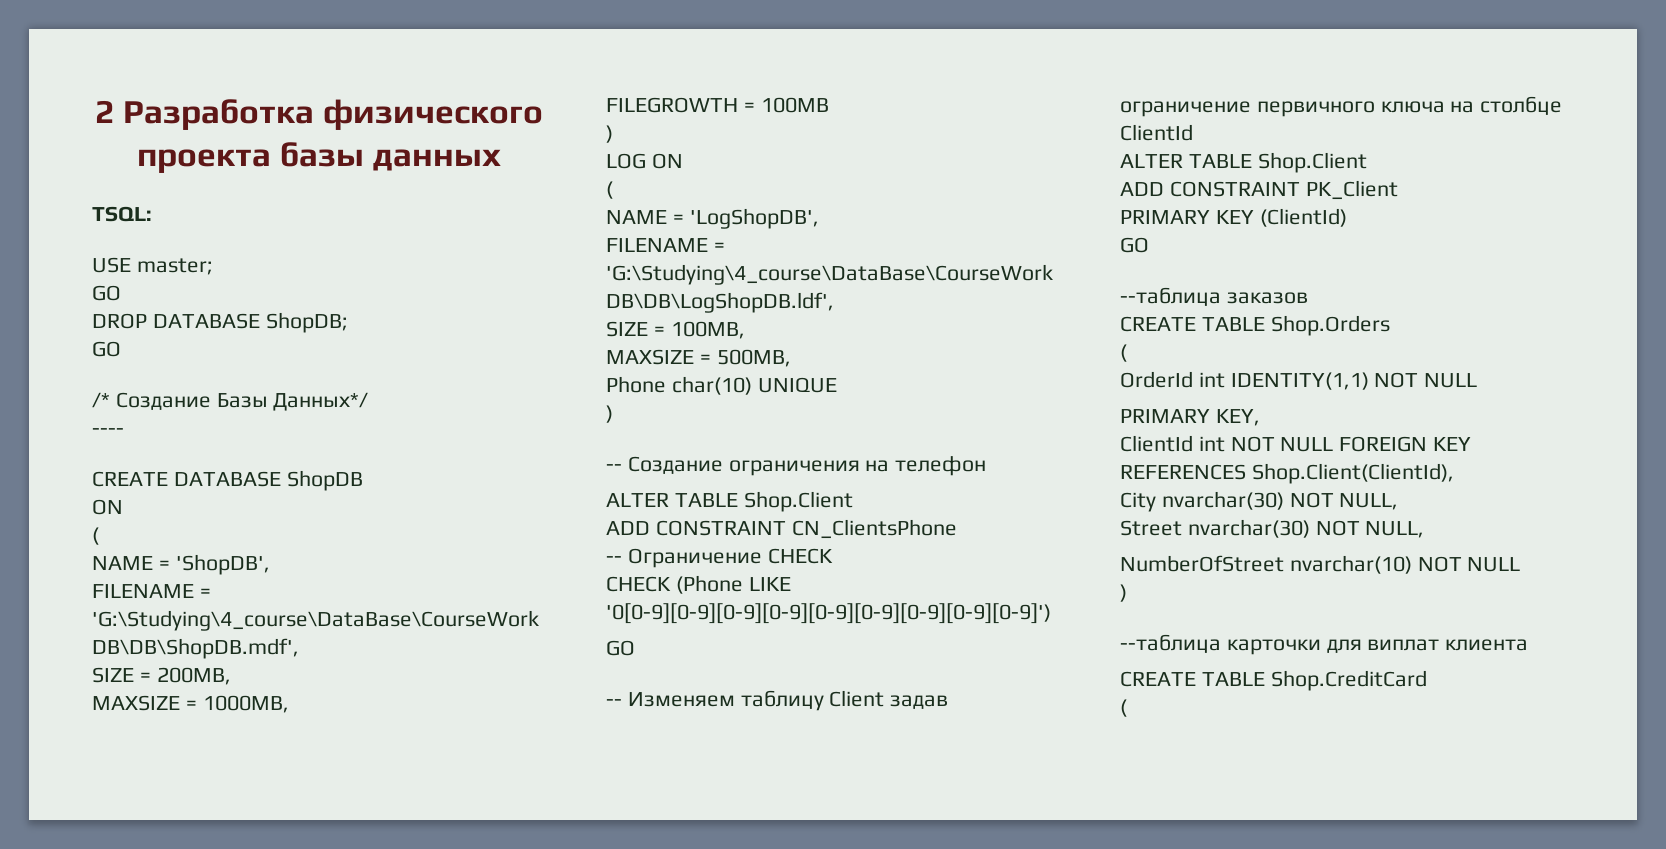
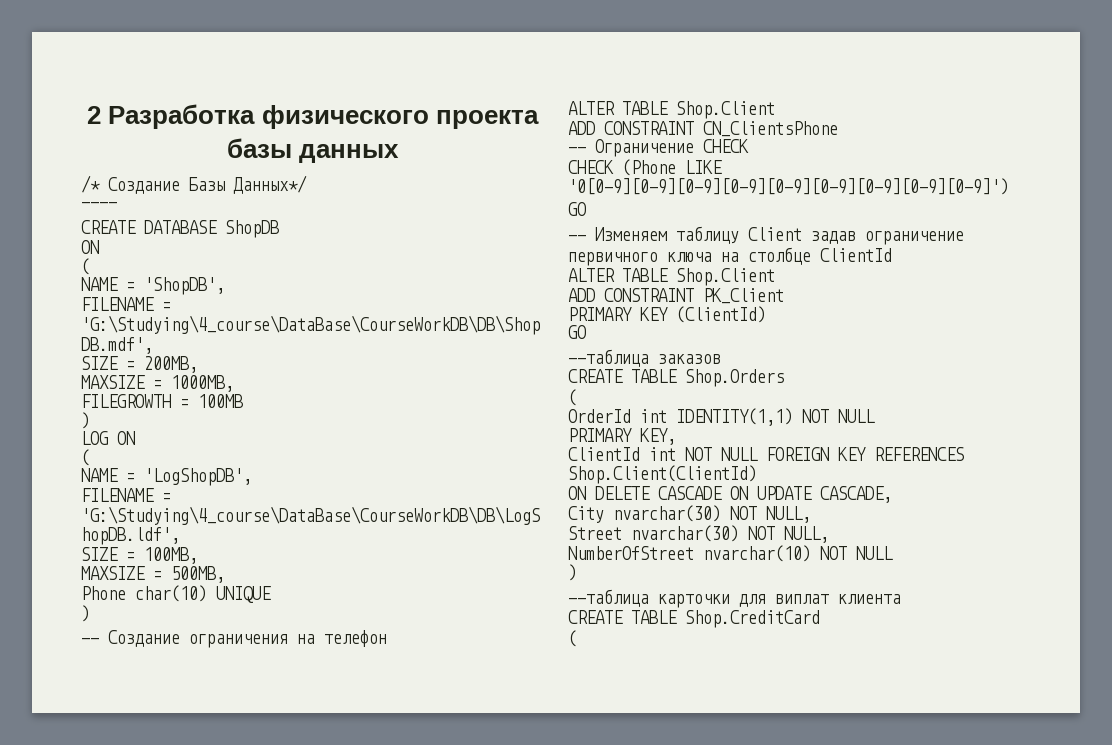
- TSQL:
- USE master;
- GO
- DROP DATABASE ShopDB;
- GO
- ClientId int NOT NULL FOREIGN KEY REFERENCES Shop.Client(ClientId),
+ ClientId int NOT NULL FOREIGN KEY REFERENCES Shop.Client(ClientId)
+ ON DELETE CASCADE ON UPDATE CASCADE,

